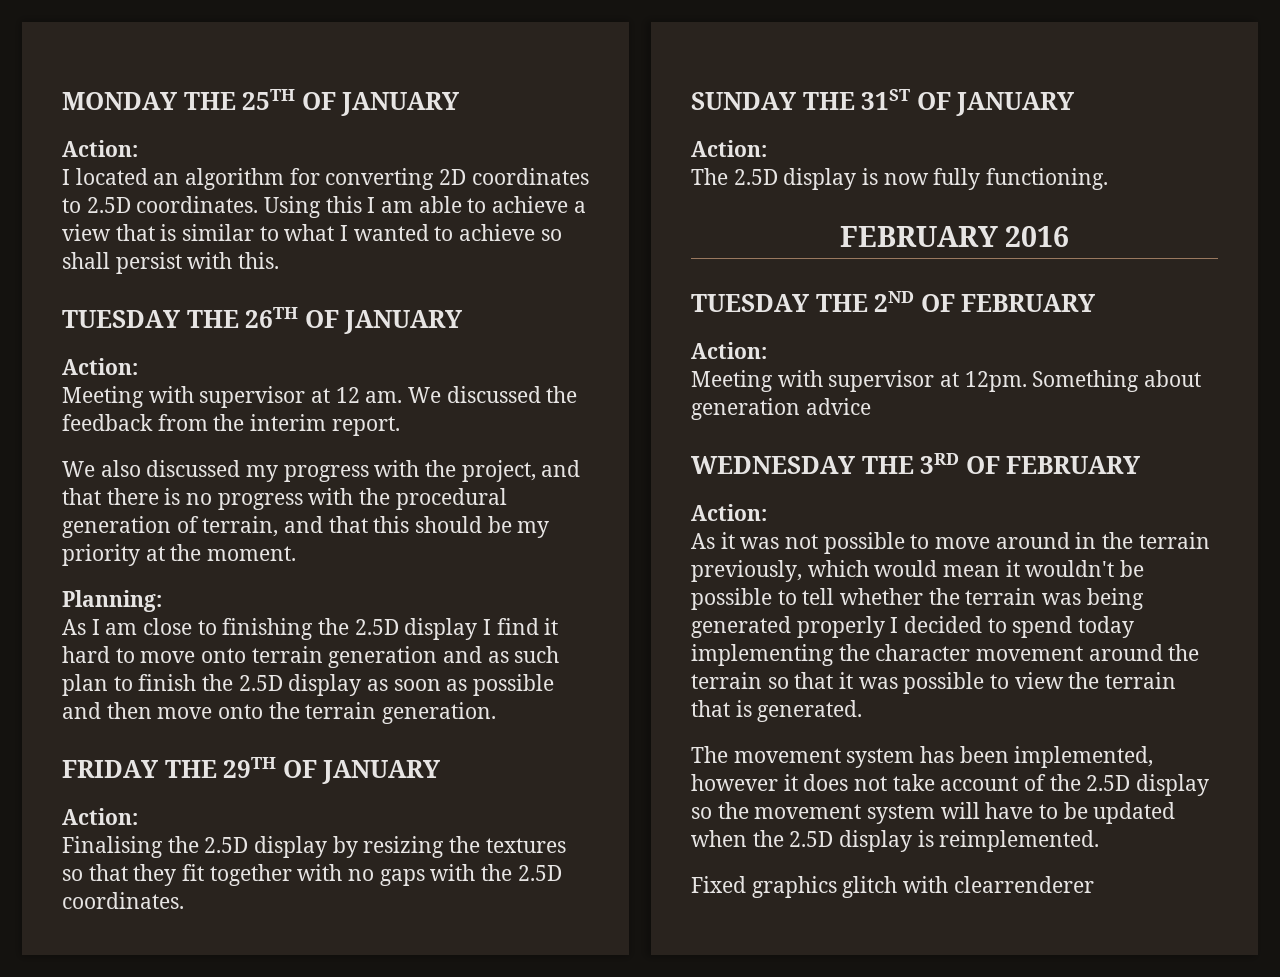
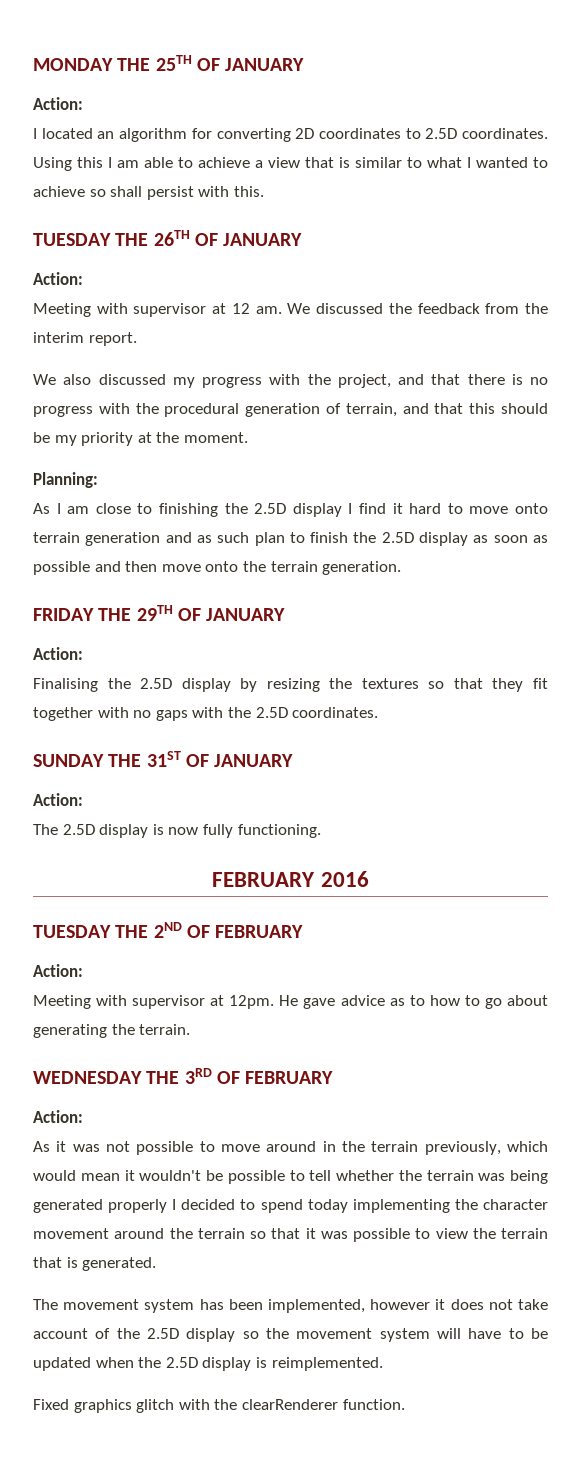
- Something about generation advice
+ He gave advice as to how to go about generating the terrain.
- Fixed graphics glitch with clearrenderer
+ Fixed graphics glitch with the clearRenderer function.

